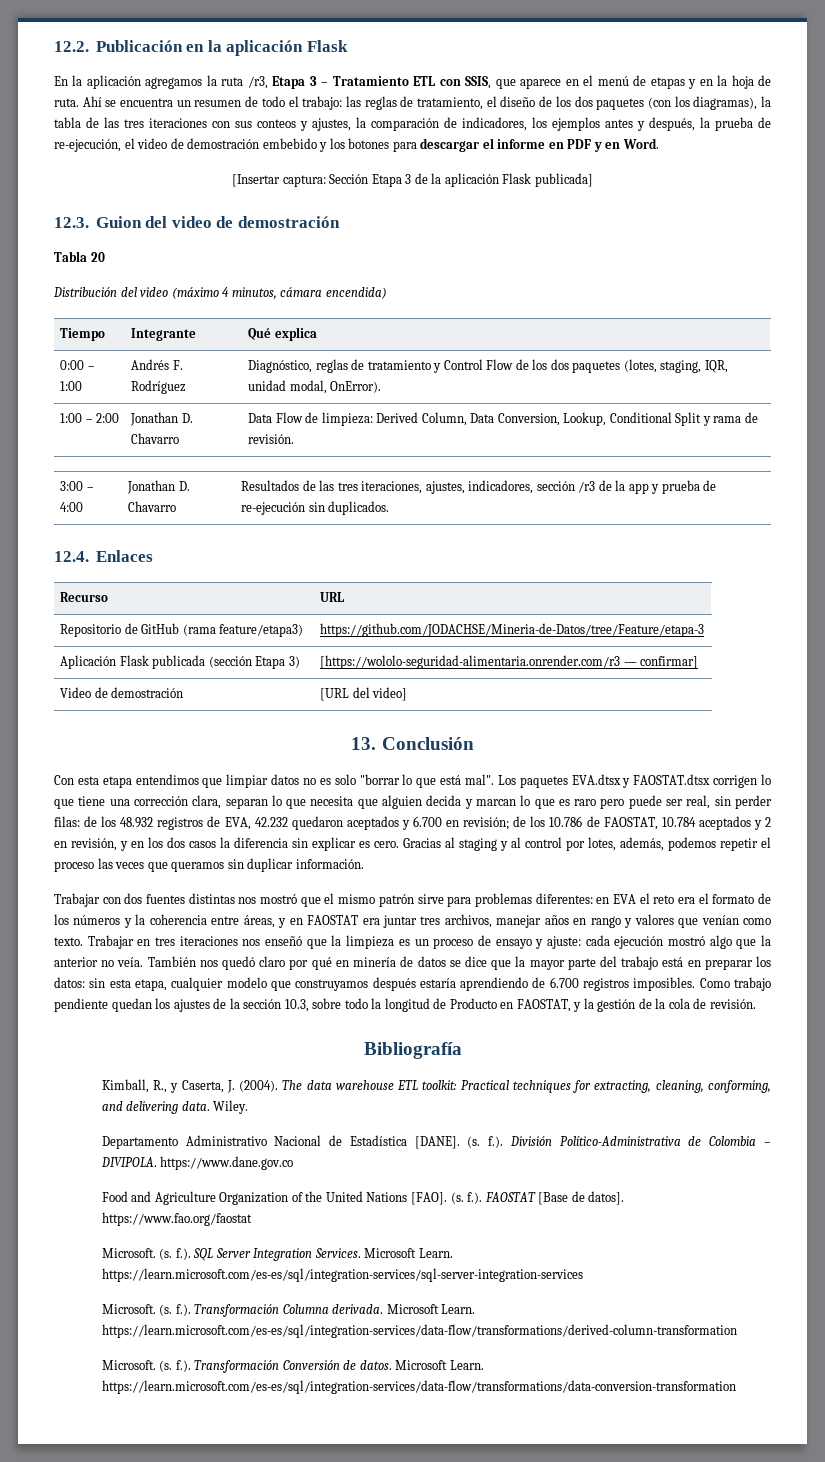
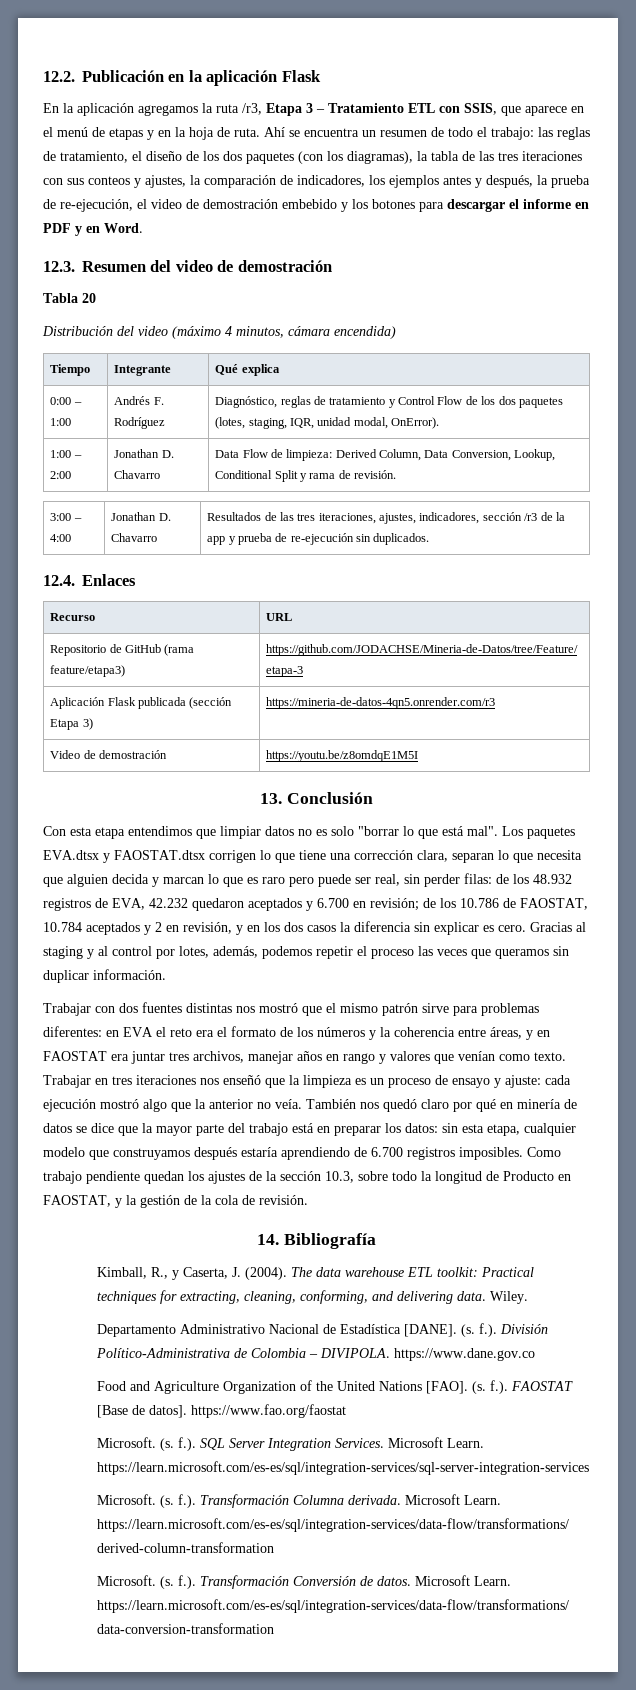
- [Insertar captura: Sección Etapa 3 de la aplicación Flask publicada]
- 12.3. Guion del video de demostración
+ 12.3. Resumen del video de demostración
- Aplicación Flask publicada (sección Etapa 3) | [https://wololo-seguridad-alimentaria.onrender.com/r3 — confirmar]
+ Aplicación Flask publicada (sección Etapa 3) | https://mineria-de-datos-4qn5.onrender.com/r3
- Video de demostración | [URL del video]
+ Video de demostración | https://youtu.be/z8omdqE1M5I
- Bibliografía
+ 14. Bibliografía

